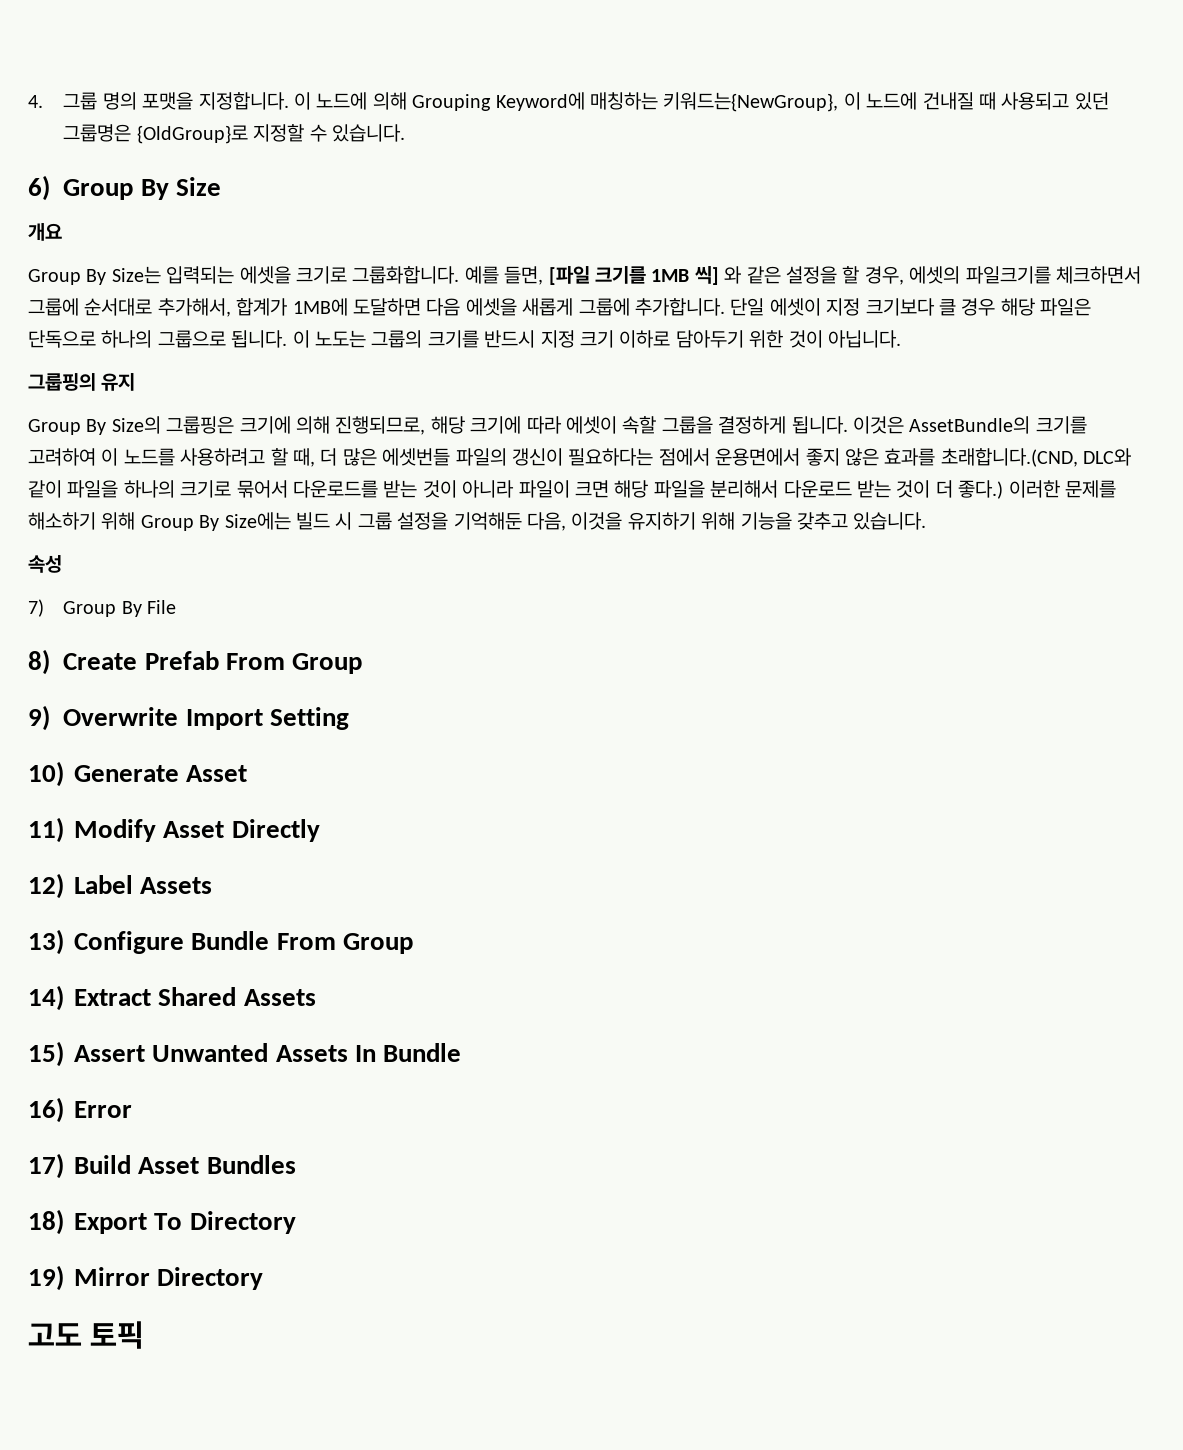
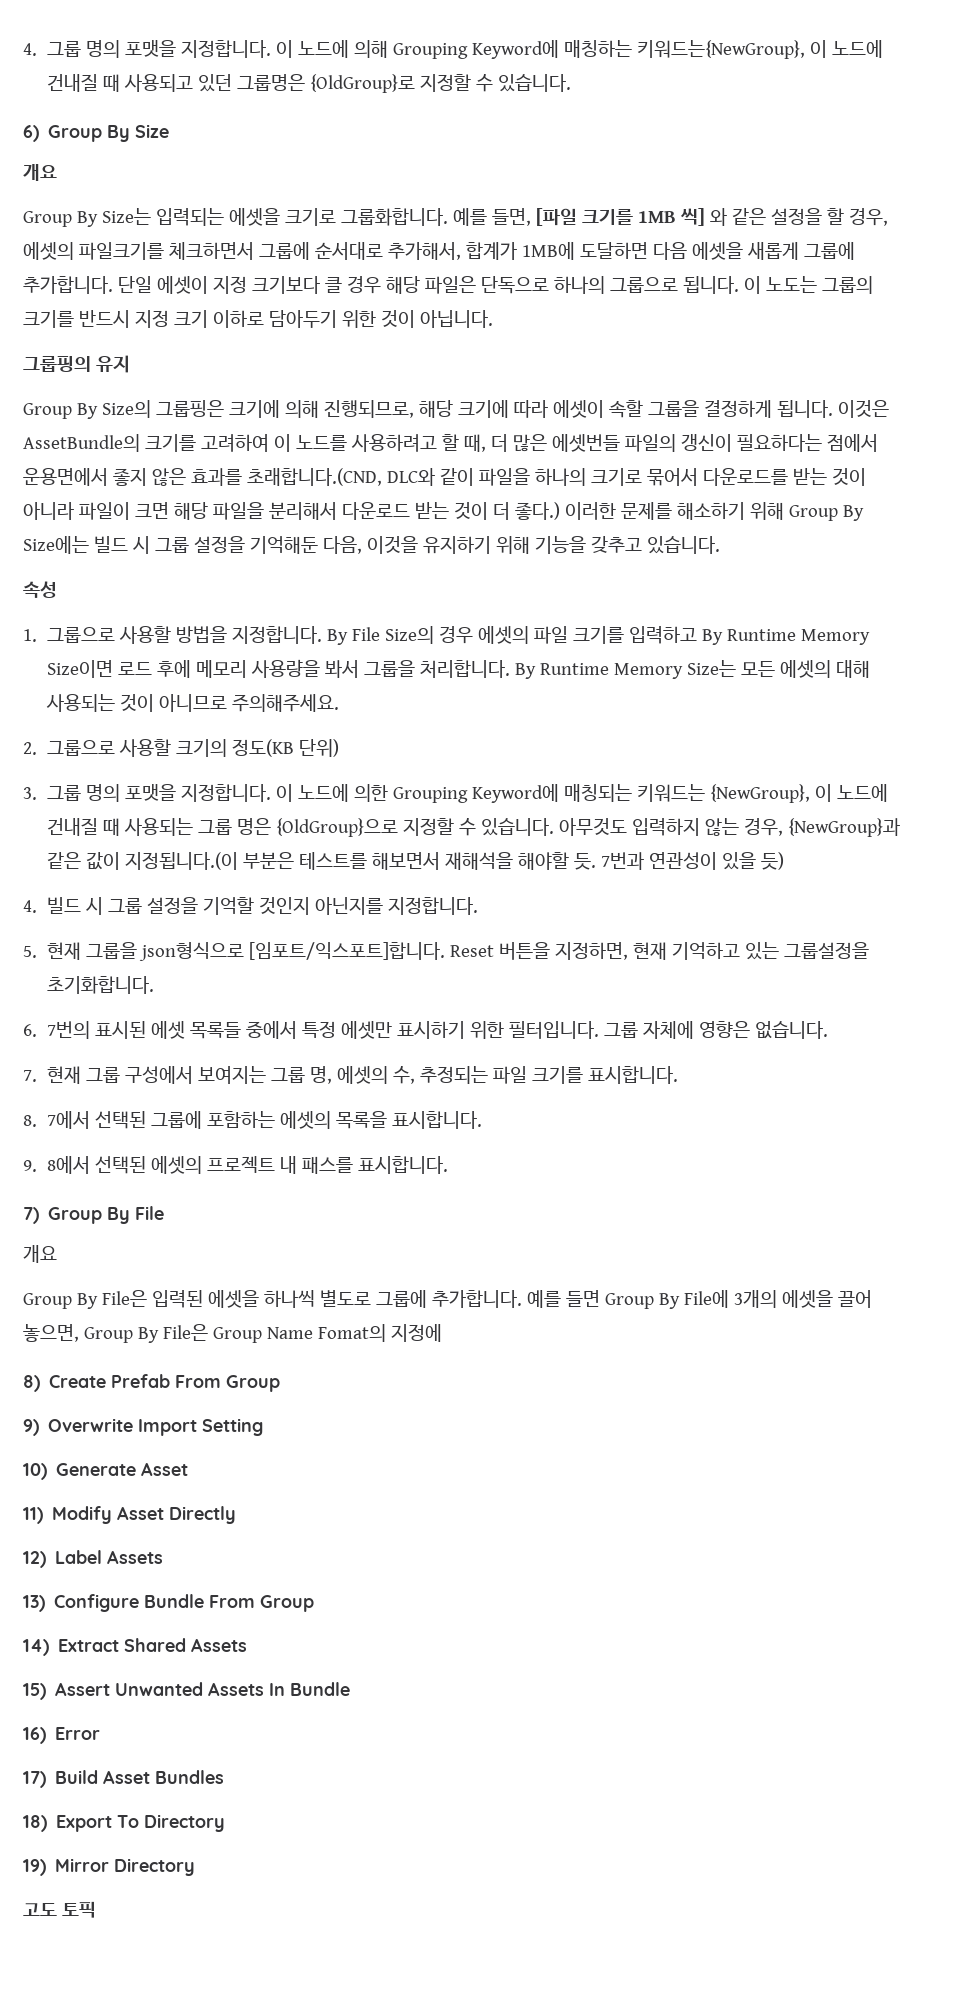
+ 1. 그룹으로 사용할 방법을 지정합니다. By File Size의 경우 에셋의 파일 크기를 입력하고 By Runtime Memory Size이면 로드 후에 메모리 사용량을 봐서 그룹을 처리합니다. By Runtime Memory Size는 모든 에셋의 대해 사용되는 것이 아니므로 주의해주세요.
+ 2. 그룹으로 사용할 크기의 정도(KB 단위)
+ 3. 그룹 명의 포맷을 지정합니다. 이 노드에 의한 Grouping Keyword에 매칭되는 키워드는 {NewGroup}, 이 노드에 건내질 때 사용되는 그룹 명은 {OldGroup}으로 지정할 수 있습니다. 아무것도 입력하지 않는 경우, {NewGroup}과 같은 값이 지정됩니다.(이 부분은 테스트를 해보면서 재해석을 해야할 듯. 7번과 연관성이 있을 듯)
+ 4. 빌드 시 그룹 설정을 기억할 것인지 아닌지를 지정합니다.
+ 5. 현재 그룹을 json형식으로 [임포트/익스포트]합니다. Reset 버튼을 지정하면, 현재 기억하고 있는 그룹설정을 초기화합니다.
+ 6. 7번의 표시된 에셋 목록들 중에서 특정 에셋만 표시하기 위한 필터입니다. 그룹 자체에 영향은 없습니다.
+ 7. 현재 그룹 구성에서 보여지는 그룹 명, 에셋의 수, 추정되는 파일 크기를 표시합니다.
+ 8. 7에서 선택된 그룹에 포함하는 에셋의 목록을 표시합니다.
+ 9. 8에서 선택된 에셋의 프로젝트 내 패스를 표시합니다.
  7) Group By File
+ 개요
+ Group By File은 입력된 에셋을 하나씩 별도로 그룹에 추가합니다. 예를 들면 Group By File에 3개의 에셋을 끌어 놓으면, Group By File은 Group Name Fomat의 지정에

